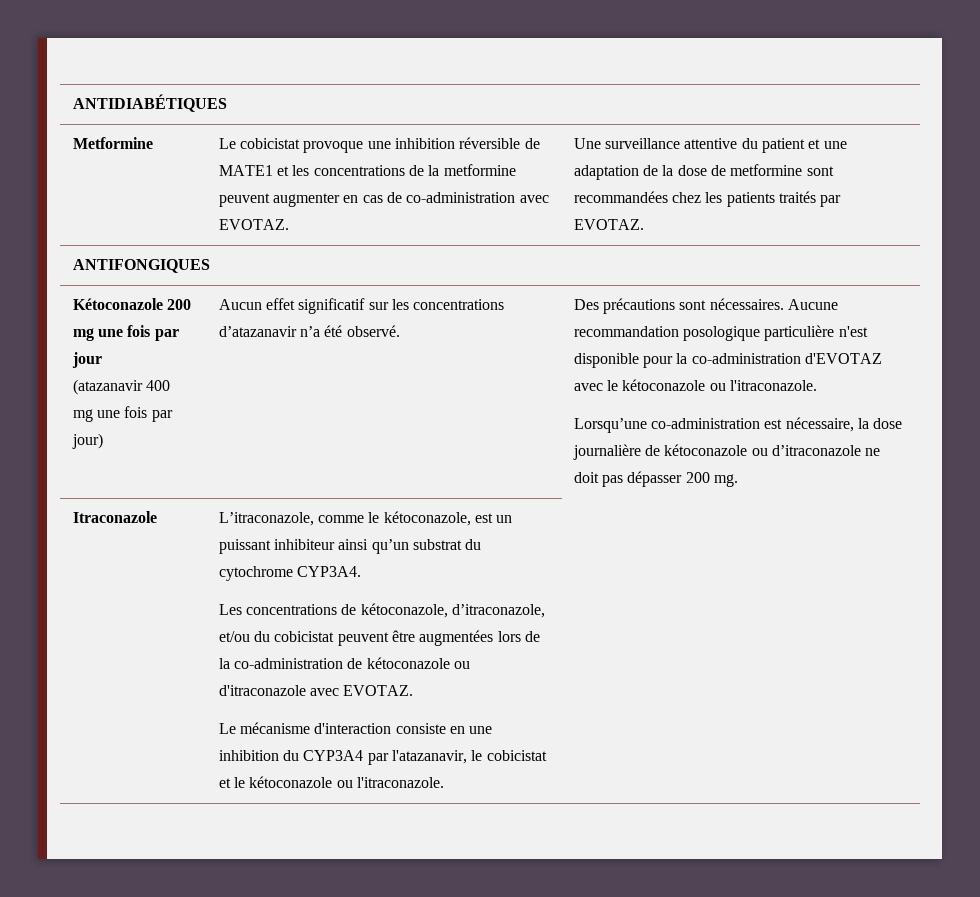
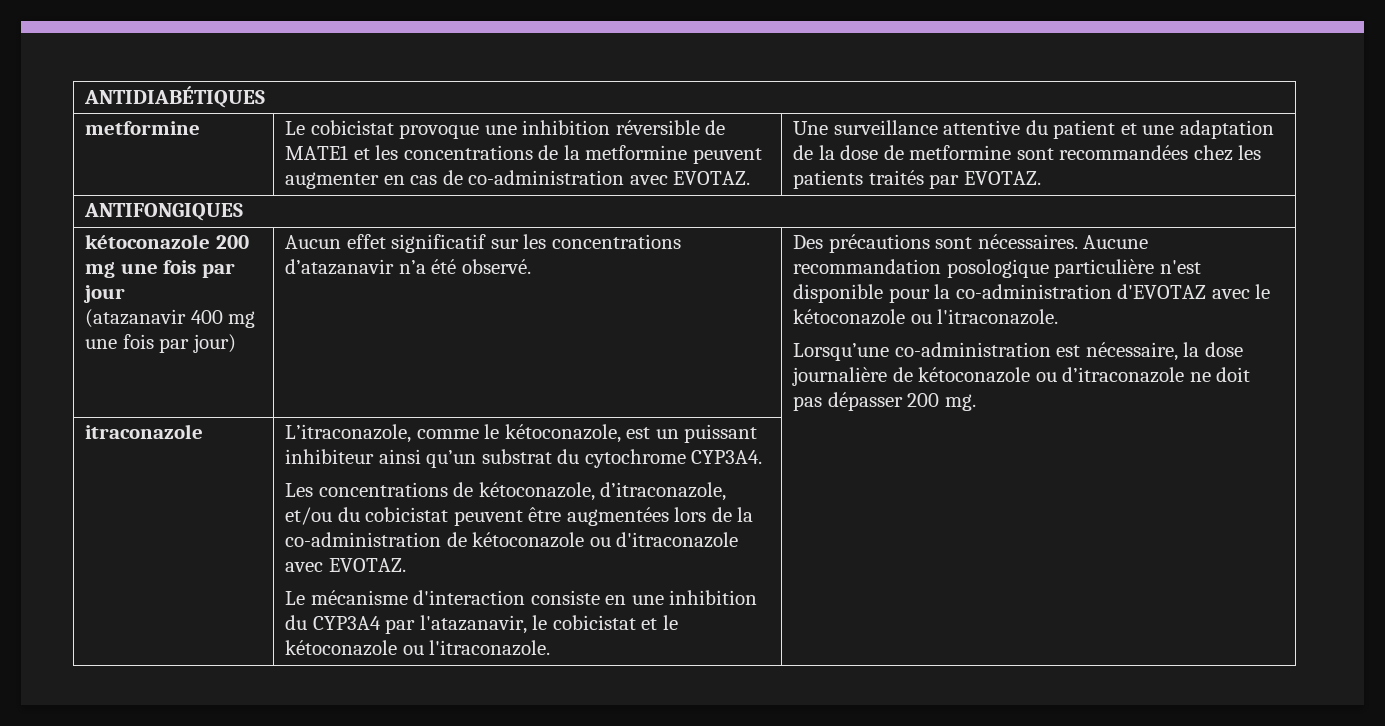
  ANTIDIABÉTIQUES
- Metformine
+ metformine
- Kétoconazole 200 mg une fois par jour
+ kétoconazole 200 mg une fois par jour
- Itraconazole
+ itraconazole

